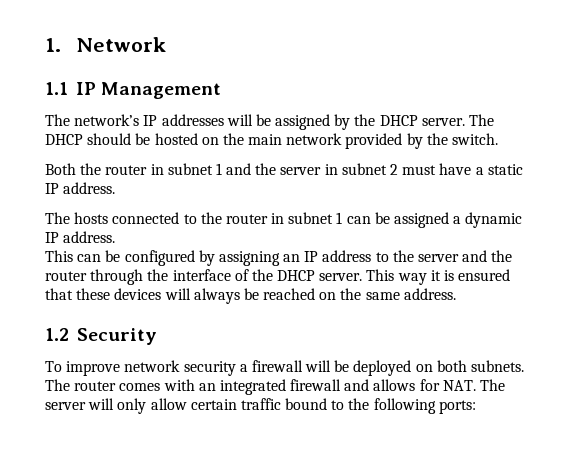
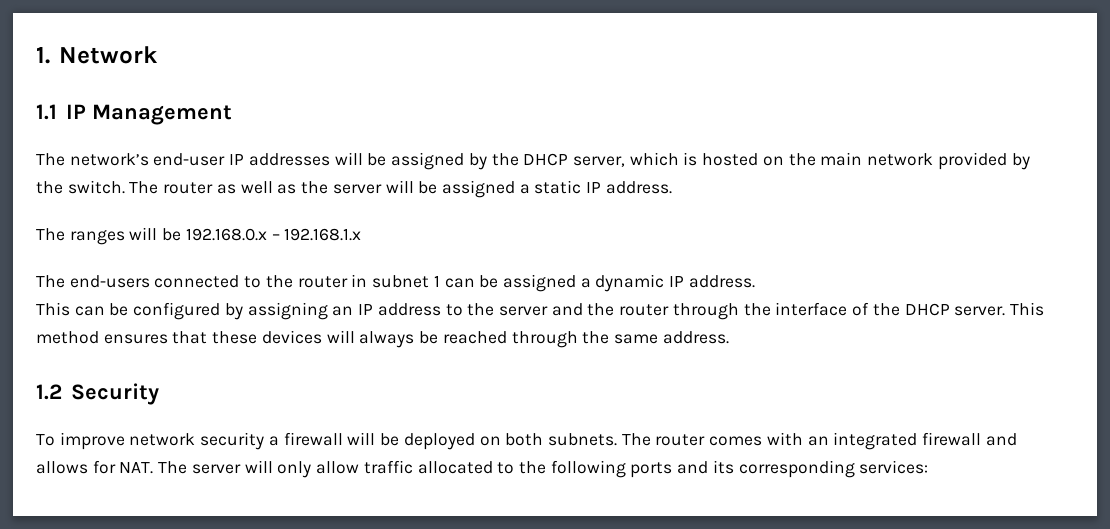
- The network’s IP addresses will be assigned by the DHCP server. The DHCP should be hosted on the main network provided by the switch.
- Both the router in subnet 1 and the server in subnet 2 must have a static IP address.
+ The network’s end-user IP addresses will be assigned by the DHCP server, which is hosted on the main network provided by the switch. The router as well as the server will be assigned a static IP address.
- The hosts connected to the router in subnet 1 can be assigned a dynamic IP address.
+ The ranges will be 192.168.0.x – 192.168.1.x
+ The end-users connected to the router in subnet 1 can be assigned a dynamic IP address.
- This way it is ensured that these devices will always be reached on the same address.
+ This method ensures that these devices will always be reached through the same address.
- The router comes with an integrated firewall and allows for NAT. The server will only allow certain traffic bound to the following ports:
+ The router comes with an integrated firewall and allows for NAT. The server will only allow traffic allocated to the following ports and its corresponding services:

